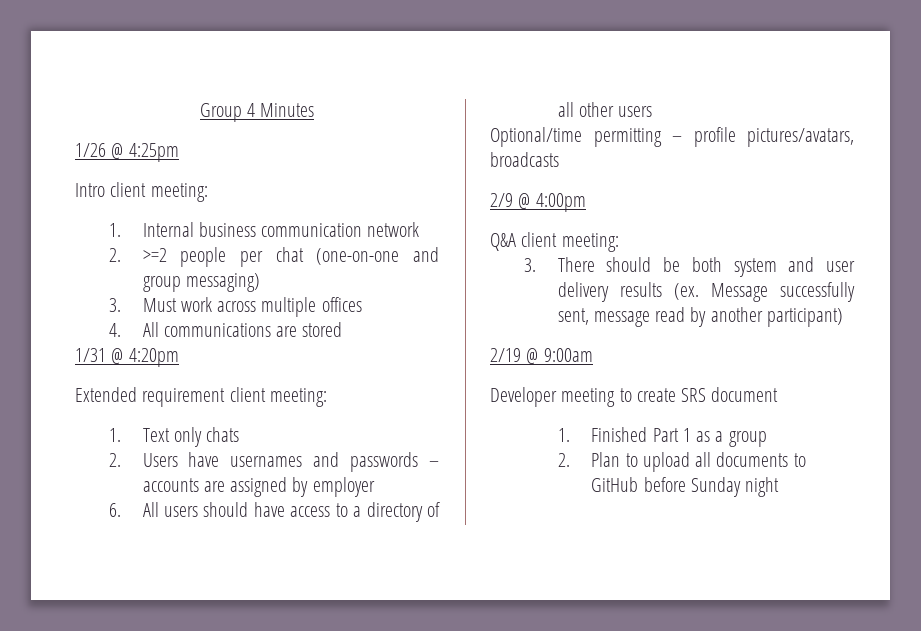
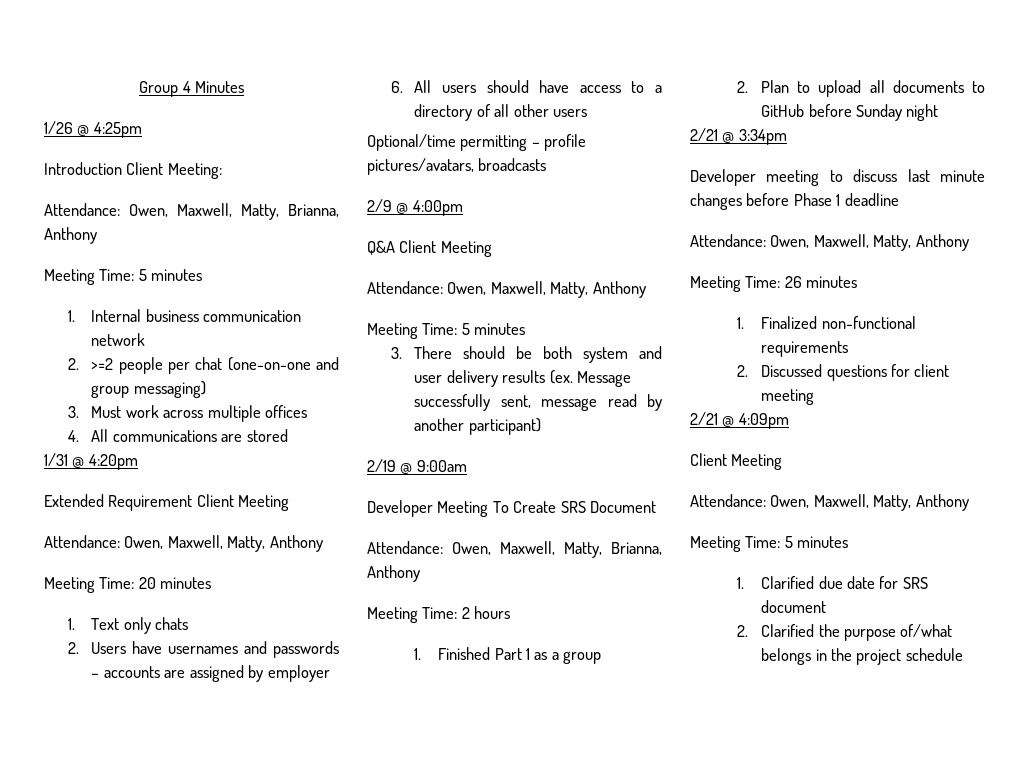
- Intro client meeting:
+ Introduction Client Meeting:
+ Attendance: Owen, Maxwell, Matty, Brianna, Anthony
+ Meeting Time: 5 minutes
- Extended requirement client meeting:
+ Extended Requirement Client Meeting
+ Attendance: Owen, Maxwell, Matty, Anthony
+ Meeting Time: 20 minutes
- Q&A client meeting:
+ Q&A Client Meeting
+ Attendance: Owen, Maxwell, Matty, Anthony
+ Meeting Time: 5 minutes
- Developer meeting to create SRS document
+ Developer Meeting To Create SRS Document
+ Attendance: Owen, Maxwell, Matty, Brianna, Anthony
+ Meeting Time: 2 hours
+ 2/21 @ 3:34pm
+ Developer meeting to discuss last minute changes before Phase 1 deadline
+ Attendance: Owen, Maxwell, Matty, Anthony
+ Meeting Time: 26 minutes
+ 1. Finalized non-functional requirements
+ 2. Discussed questions for client meeting
+ 2/21 @ 4:09pm
+ Client Meeting
+ Attendance: Owen, Maxwell, Matty, Anthony
+ Meeting Time: 5 minutes
+ 1. Clarified due date for SRS document
+ 2. Clarified the purpose of/what belongs in the project schedule

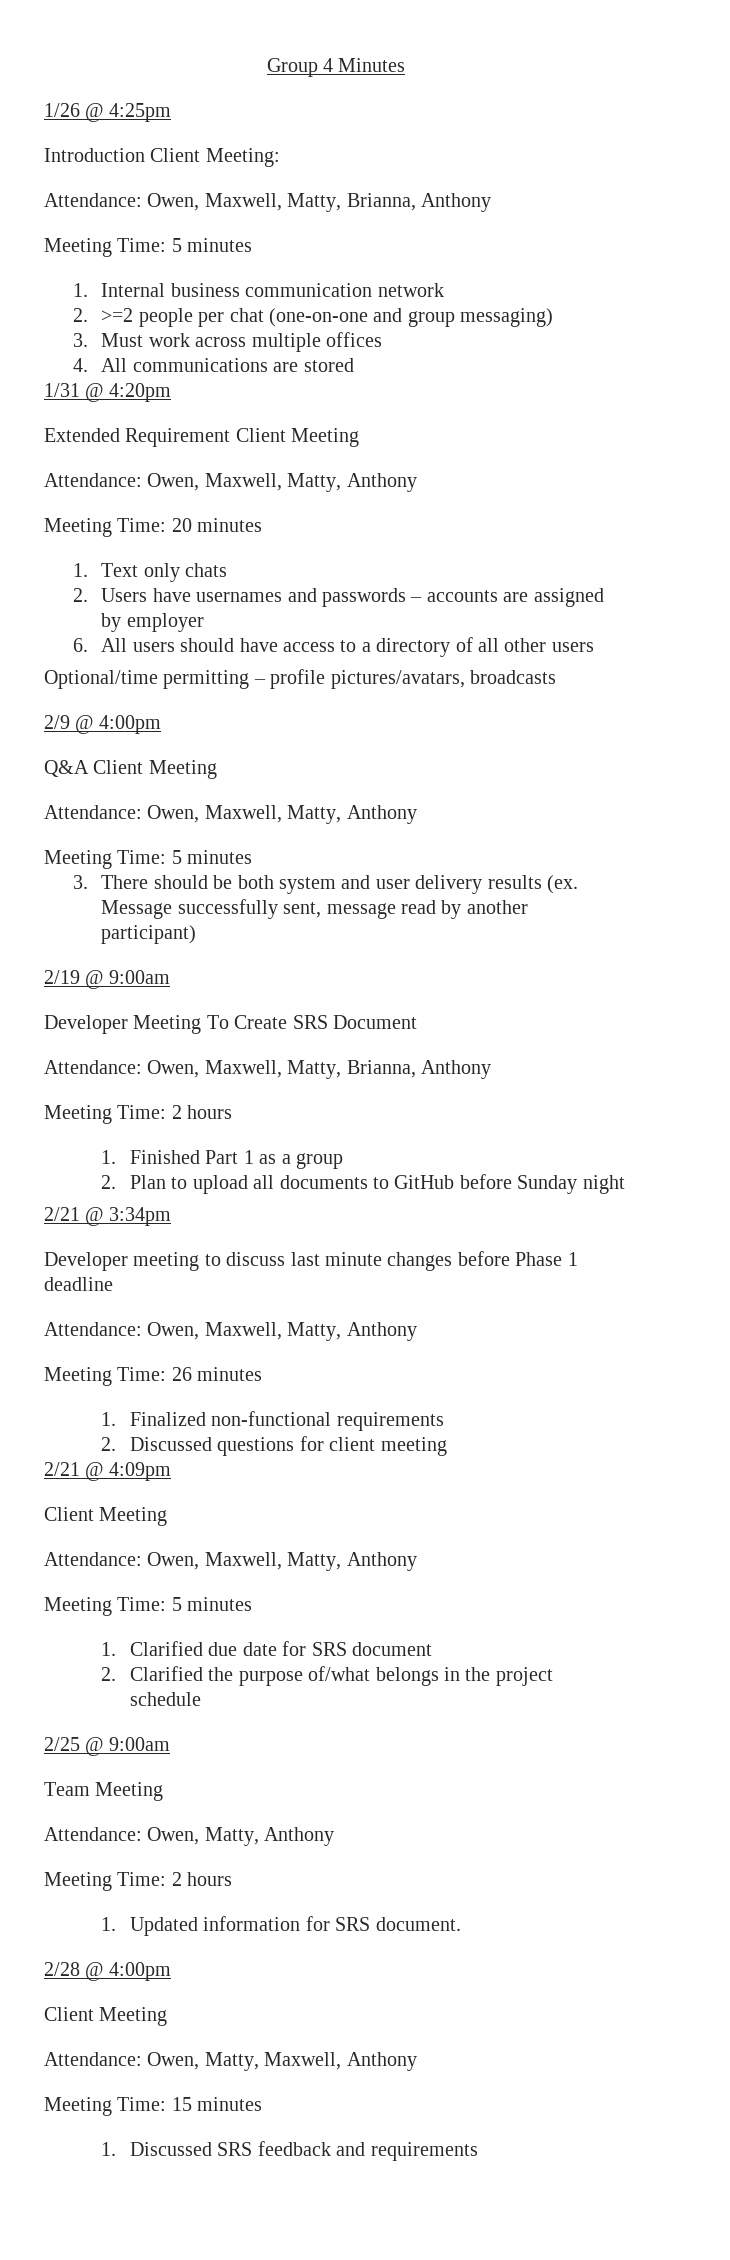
+ 2/25 @ 9:00am
+ Team Meeting
+ Attendance: Owen, Matty, Anthony
+ Meeting Time: 2 hours
+ 1. Updated information for SRS document.
+ 2/28 @ 4:00pm
+ Client Meeting
+ Attendance: Owen, Matty, Maxwell, Anthony
+ Meeting Time: 15 minutes
+ 1. Discussed SRS feedback and requirements

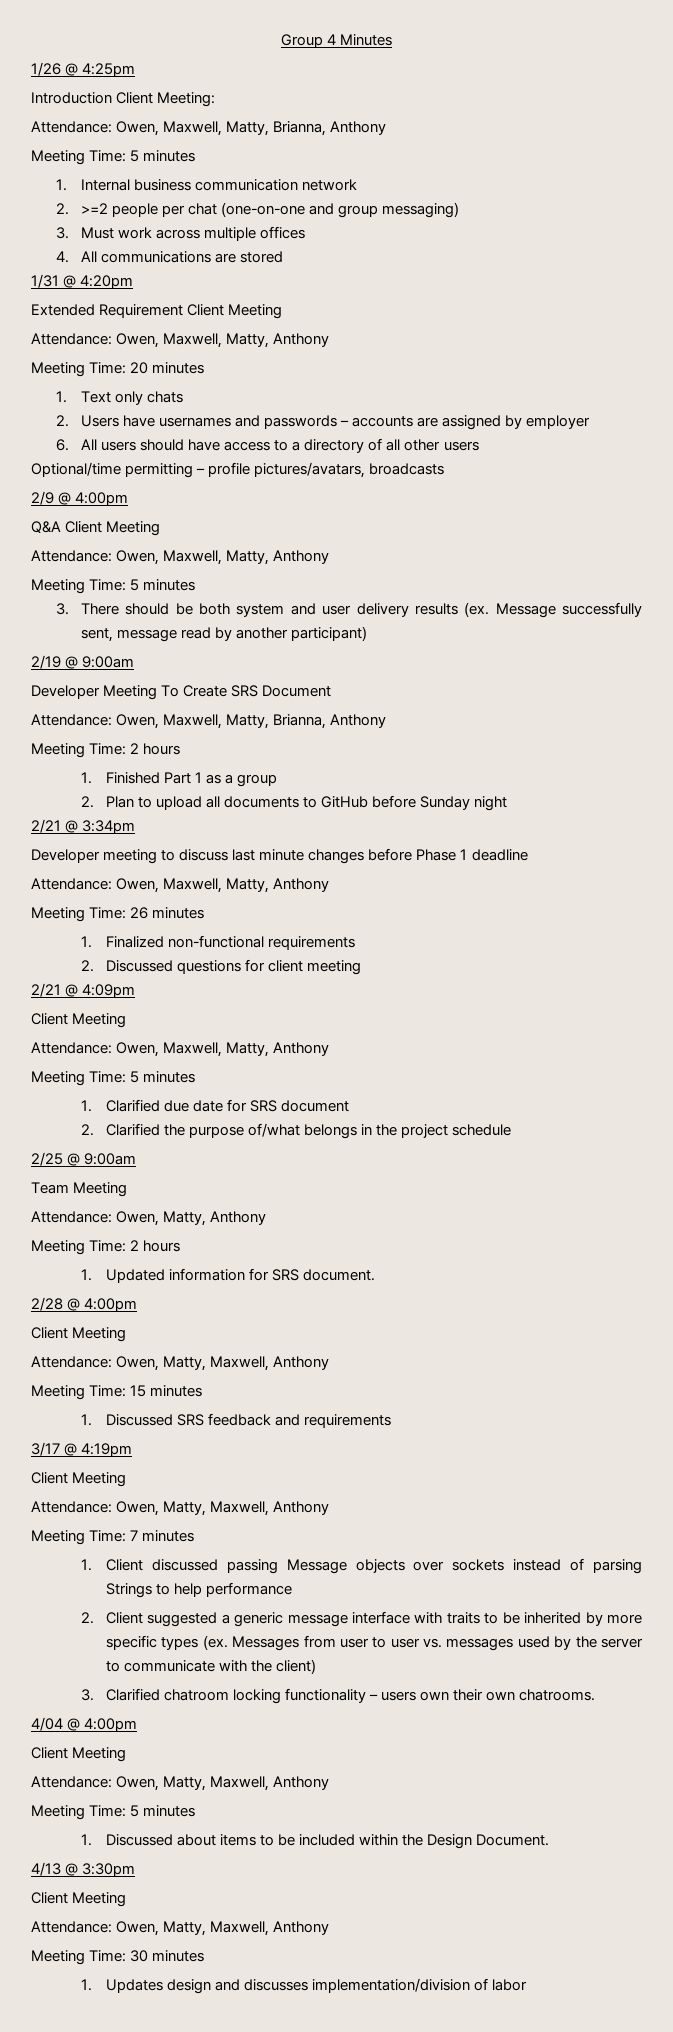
+ 3/17 @ 4:19pm
+ Client Meeting
+ Attendance: Owen, Matty, Maxwell, Anthony
+ Meeting Time: 7 minutes
+ 1. Client discussed passing Message objects over sockets instead of parsing Strings to help performance
+ 2. Client suggested a generic message interface with traits to be inherited by more specific types (ex. Messages from user to user vs. messages used by the server to communicate with the client)
+ 3. Clarified chatroom locking functionality – users own their own chatrooms.
+ 4/04 @ 4:00pm
+ Client Meeting
+ Attendance: Owen, Matty, Maxwell, Anthony
+ Meeting Time: 5 minutes
+ 1. Discussed about items to be included within the Design Document.
+ 4/13 @ 3:30pm
+ Client Meeting
+ Attendance: Owen, Matty, Maxwell, Anthony
+ Meeting Time: 30 minutes
+ 1. Updates design and discusses implementation/division of labor

